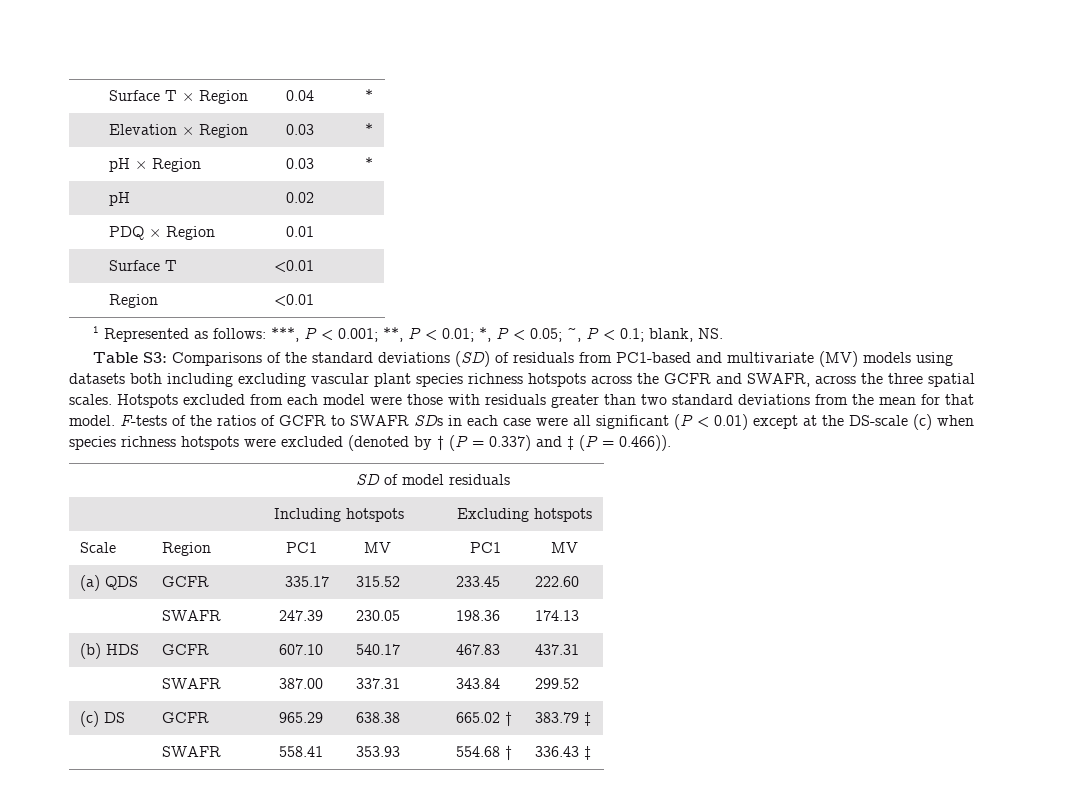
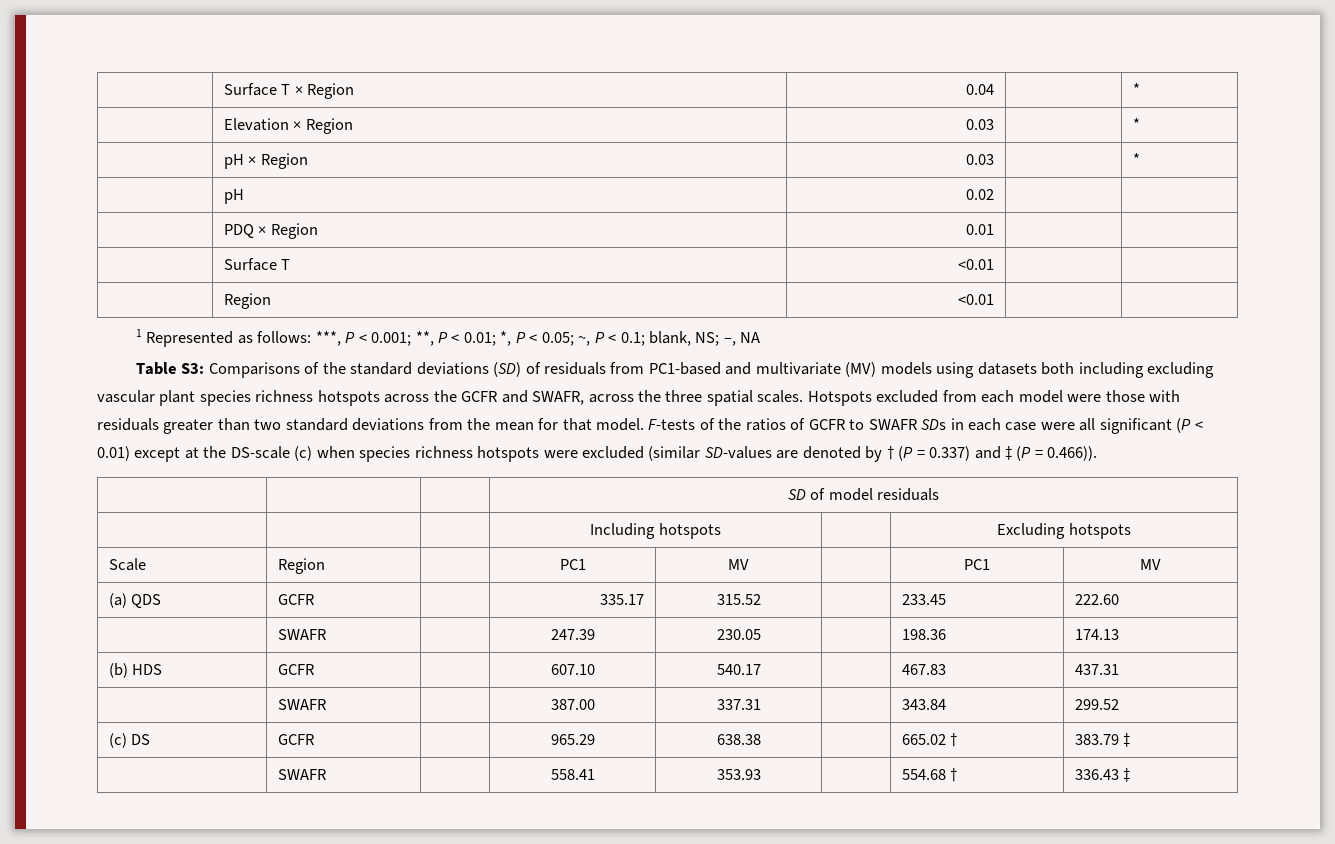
- 1 Represented as follows: ***, P < 0.001; **, P < 0.01; *, P < 0.05; ~, P < 0.1; blank, NS.
+ 1 Represented as follows: ***, P < 0.001; **, P < 0.01; *, P < 0.05; ~, P < 0.1; blank, NS; –, NA
- F-tests of the ratios of GCFR to SWAFR SDs in each case were all significant (P < 0.01) except at the DS-scale (c) when species richness hotspots were excluded (denoted by † (P = 0.337) and ‡ (P = 0.466)).
+ F-tests of the ratios of GCFR to SWAFR SDs in each case were all significant (P < 0.01) except at the DS-scale (c) when species richness hotspots were excluded (similar SD-values are denoted by † (P = 0.337) and ‡ (P = 0.466)).

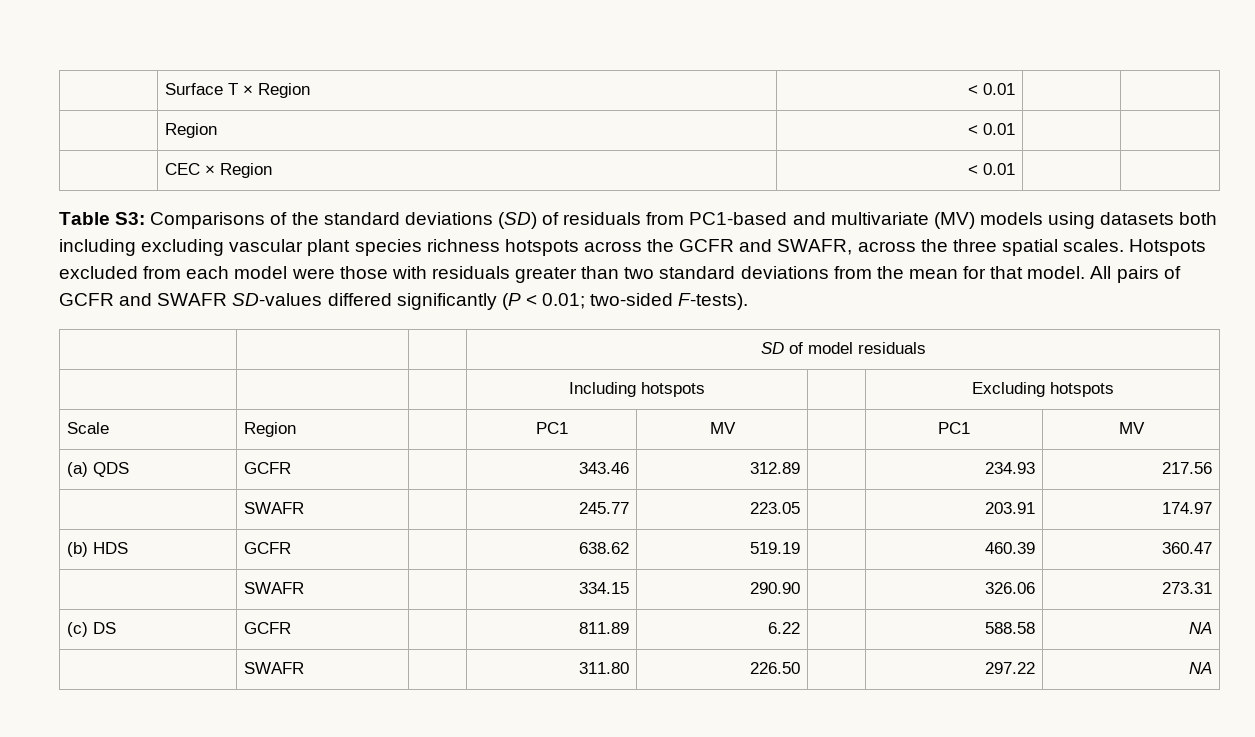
- | Surface T × Region | 0.04 | | *
- | Elevation × Region | 0.03 | | *
- | pH × Region | 0.03 | | *
- | pH | 0.02 | |
- | PDQ × Region | 0.01 | |
- | Surface T | <0.01 | |
- | Region | <0.01 | |
- 1 Represented as follows: ***, P < 0.001; **, P < 0.01; *, P < 0.05; ~, P < 0.1; blank, NS; –, NA
+ | Surface T × Region | < 0.01 | |
+ | Region | < 0.01 | |
+ | CEC × Region | < 0.01 | |
- F-tests of the ratios of GCFR to SWAFR SDs in each case were all significant (P < 0.01) except at the DS-scale (c) when species richness hotspots were excluded (similar SD-values are denoted by † (P = 0.337) and ‡ (P = 0.466)).
+ All pairs of GCFR and SWAFR SD-values differed significantly (P < 0.01; two-sided F-tests).
- (a) QDS | GCFR | | 335.17 | 315.52 | | 233.45 | 222.60
- | SWAFR | | 247.39 | 230.05 | | 198.36 | 174.13
- (b) HDS | GCFR | | 607.10 | 540.17 | | 467.83 | 437.31
- | SWAFR | | 387.00 | 337.31 | | 343.84 | 299.52
- (c) DS | GCFR | | 965.29 | 638.38 | | 665.02 † | 383.79 ‡
- | SWAFR | | 558.41 | 353.93 | | 554.68 † | 336.43 ‡
+ (a) QDS | GCFR | | 343.46 | 312.89 | | 234.93 | 217.56
+ | SWAFR | | 245.77 | 223.05 | | 203.91 | 174.97
+ (b) HDS | GCFR | | 638.62 | 519.19 | | 460.39 | 360.47
+ | SWAFR | | 334.15 | 290.90 | | 326.06 | 273.31
+ (c) DS | GCFR | | 811.89 | 6.22 | | 588.58 | NA
+ | SWAFR | | 311.80 | 226.50 | | 297.22 | NA

